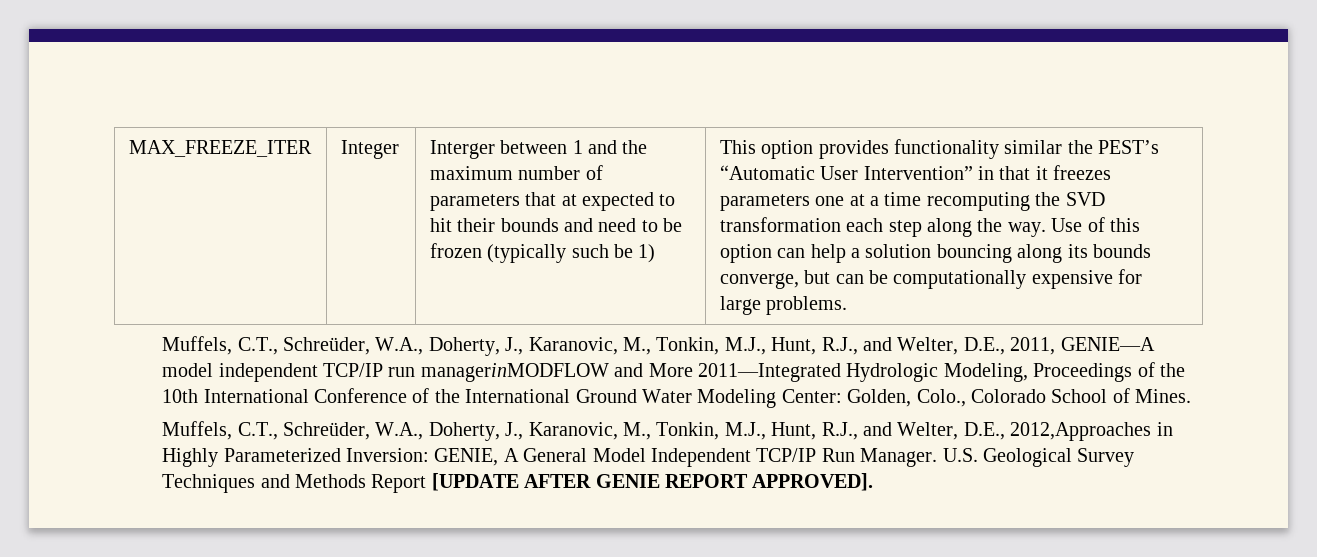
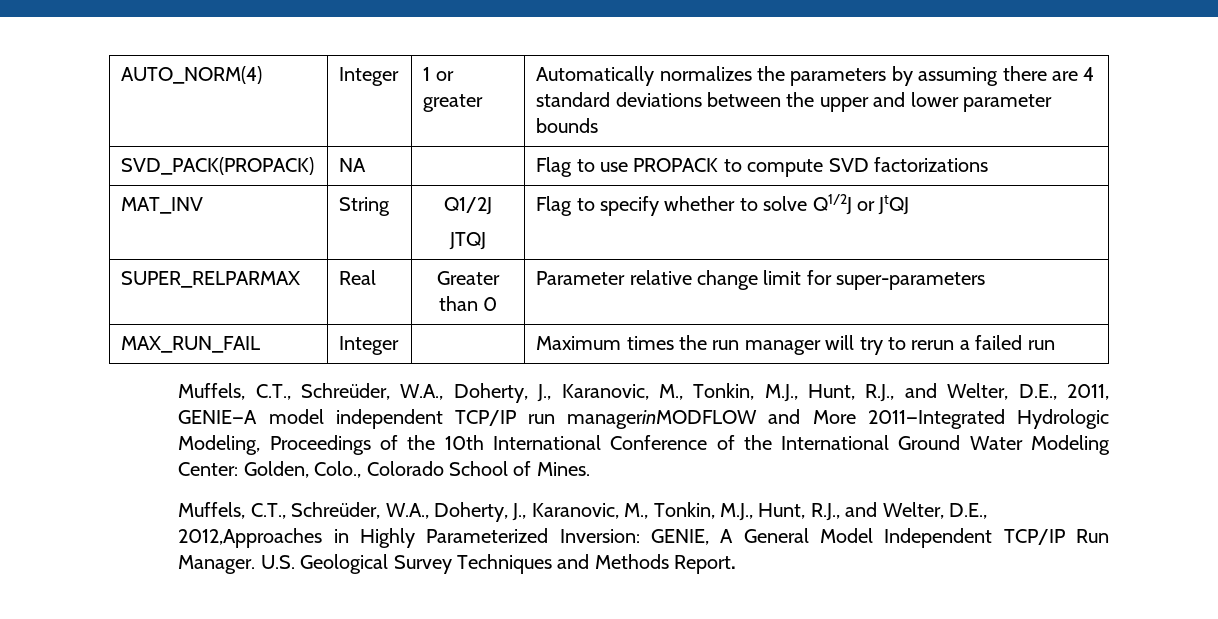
- MAX_FREEZE_ITER | Integer | Interger between 1 and the maximum number of parameters that at expected to hit their bounds and need to be frozen (typically such be 1) | This option provides functionality similar the PEST’s “Automatic User Intervention” in that it freezes parameters one at a time recomputing the SVD transformation each step along the way. Use of this option can help a solution bouncing along its bounds converge, but can be computationally expensive for large problems.
+ AUTO_NORM(4) | Integer | 1 or greater | Automatically normalizes the parameters by assuming there are 4 standard deviations between the upper and lower parameter bounds
+ SVD_PACK(PROPACK) | NA | | Flag to use PROPACK to compute SVD factorizations
+ MAT_INV | String | Q1/2J
+ JTQJ | Flag to specify whether to solve Q1/2J or JtQJ
+ SUPER_RELPARMAX | Real | Greater than 0 | Parameter relative change limit for super-parameters
+ MAX_RUN_FAIL | Integer | | Maximum times the run manager will try to rerun a failed run
- U.S. Geological Survey Techniques and Methods Report [UPDATE AFTER GENIE REPORT APPROVED].
+ U.S. Geological Survey Techniques and Methods Report.

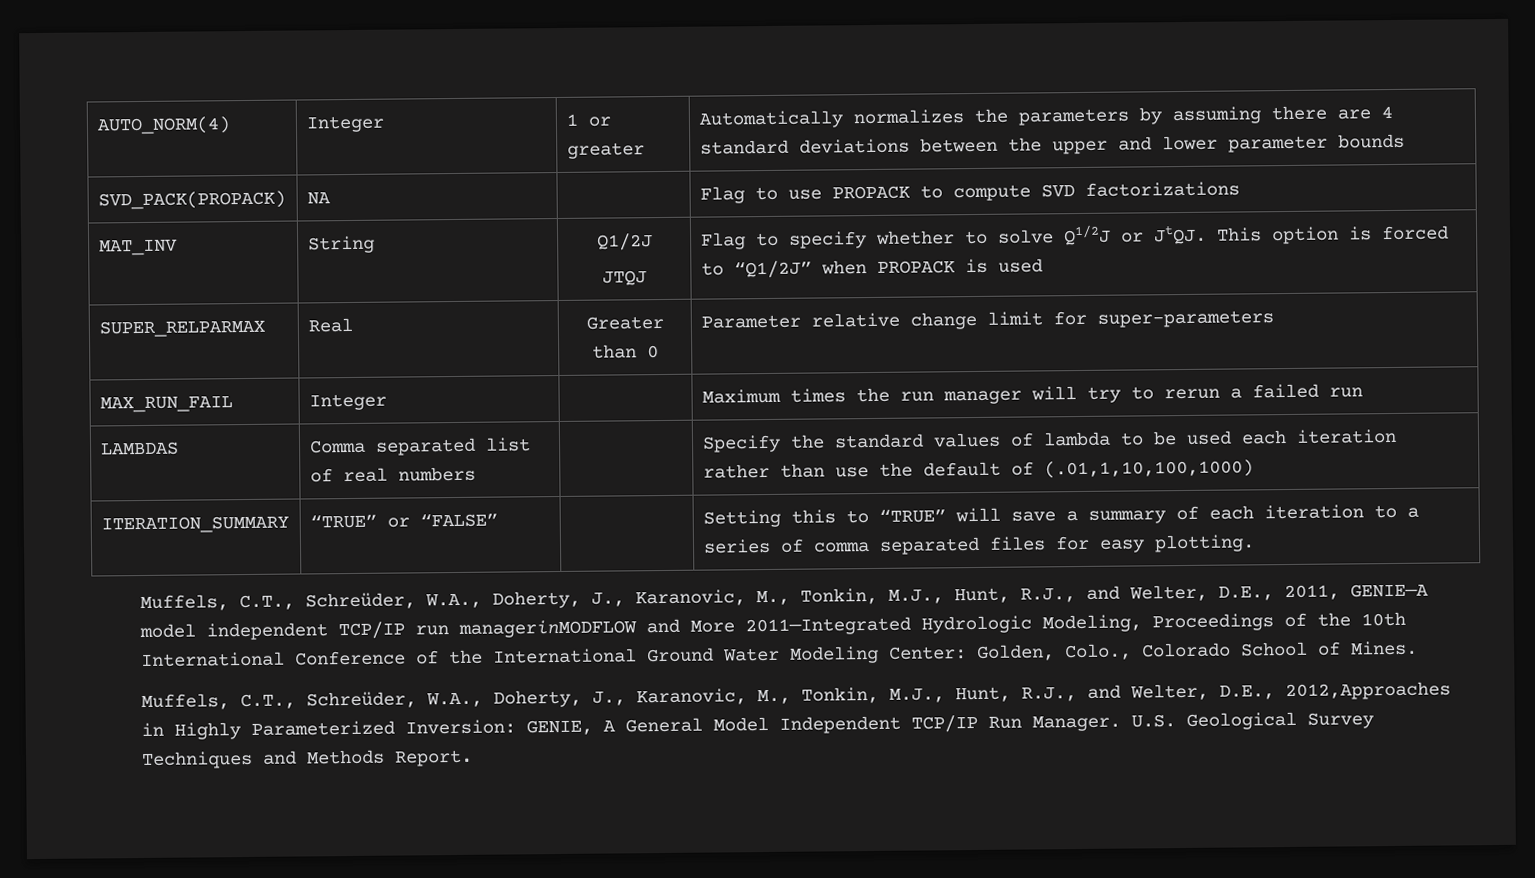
  MAT_INV | String | Q1/2J
- JTQJ | Flag to specify whether to solve Q1/2J or JtQJ
+ JTQJ | Flag to specify whether to solve Q1/2J or JtQJ. This option is forced to “Q1/2J” when PROPACK is used
+ LAMBDAS | Comma separated list of real numbers | | Specify the standard values of lambda to be used each iteration rather than use the default of (.01,1,10,100,1000)
+ ITERATION_SUMMARY | “TRUE” or “FALSE” | | Setting this to “TRUE” will save a summary of each iteration to a series of comma separated files for easy plotting.

